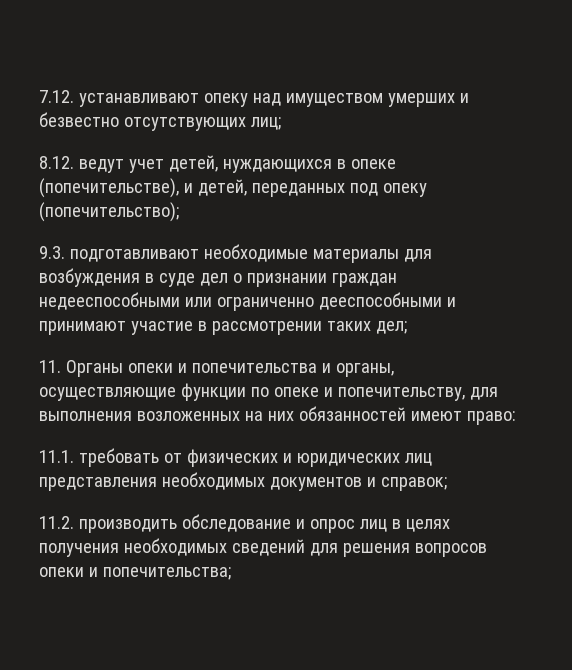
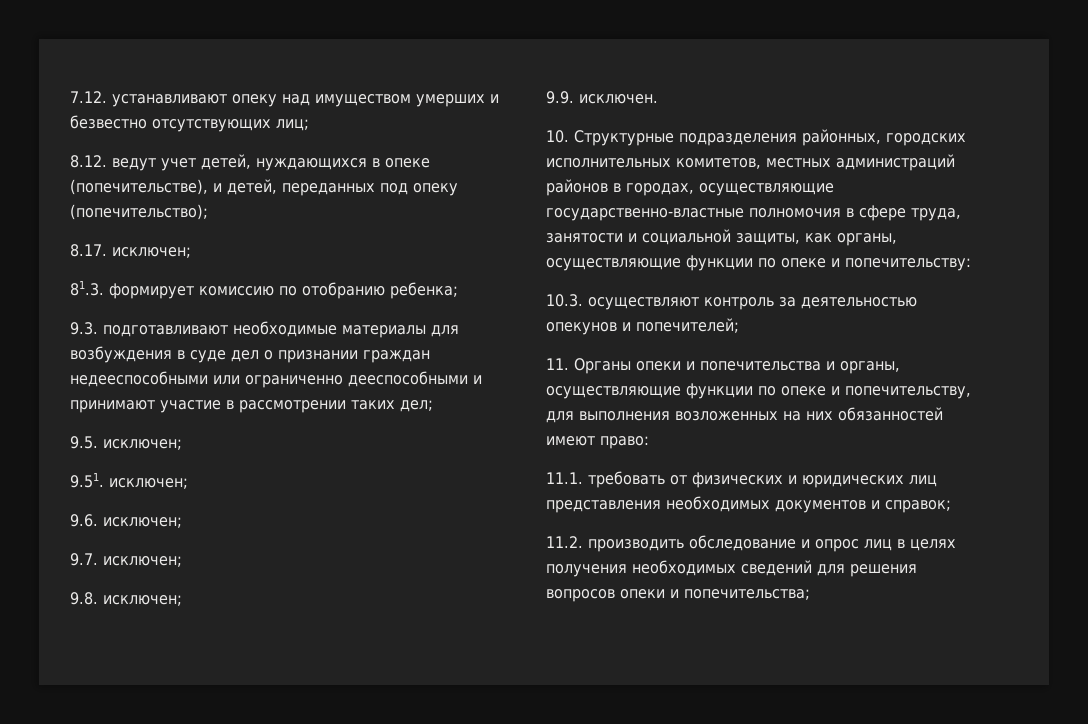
+ 8.17. исключен;
+ 81.3. формирует комиссию по отобранию ребенка;
+ 9.5. исключен;
+ 9.51. исключен;
+ 9.6. исключен;
+ 9.7. исключен;
+ 9.8. исключен;
+ 9.9. исключен.
+ 10. Структурные подразделения районных, городских исполнительных комитетов, местных администраций районов в городах, осуществляющие государственно-властные полномочия в сфере труда, занятости и социальной защиты, как органы, осуществляющие функции по опеке и попечительству:
+ 10.3. осуществляют контроль за деятельностью опекунов и попечителей;

